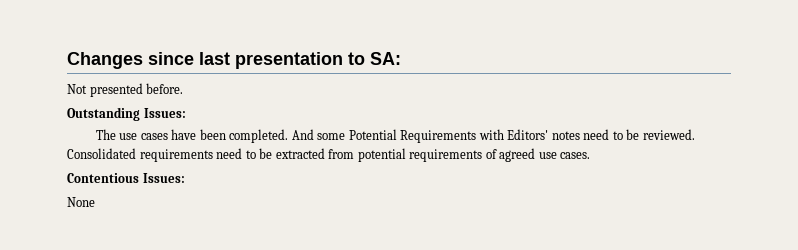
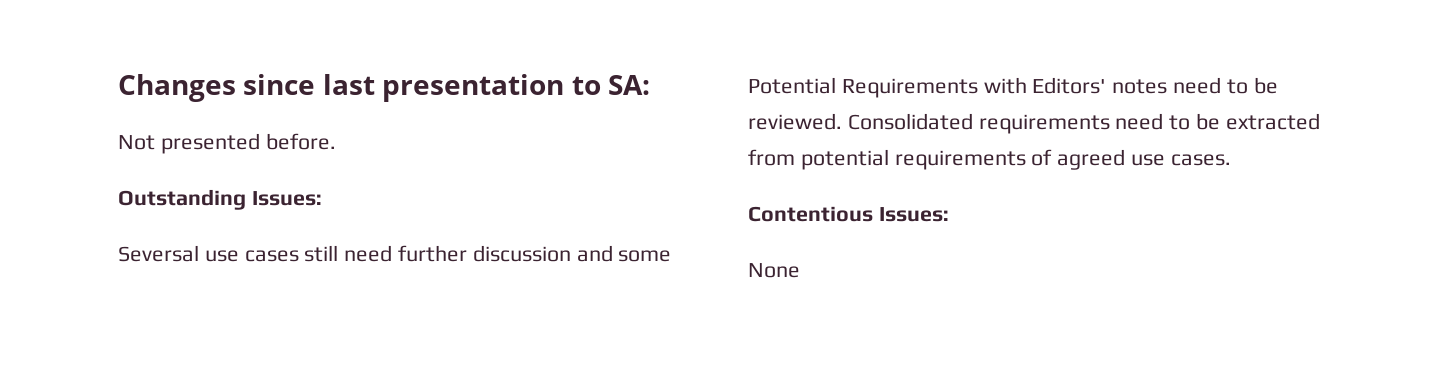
- The use cases have been completed. And some Potential Requirements with Editors' notes need to be reviewed.
+ Seversal use cases still need further discussion and some Potential Requirements with Editors' notes need to be reviewed.

